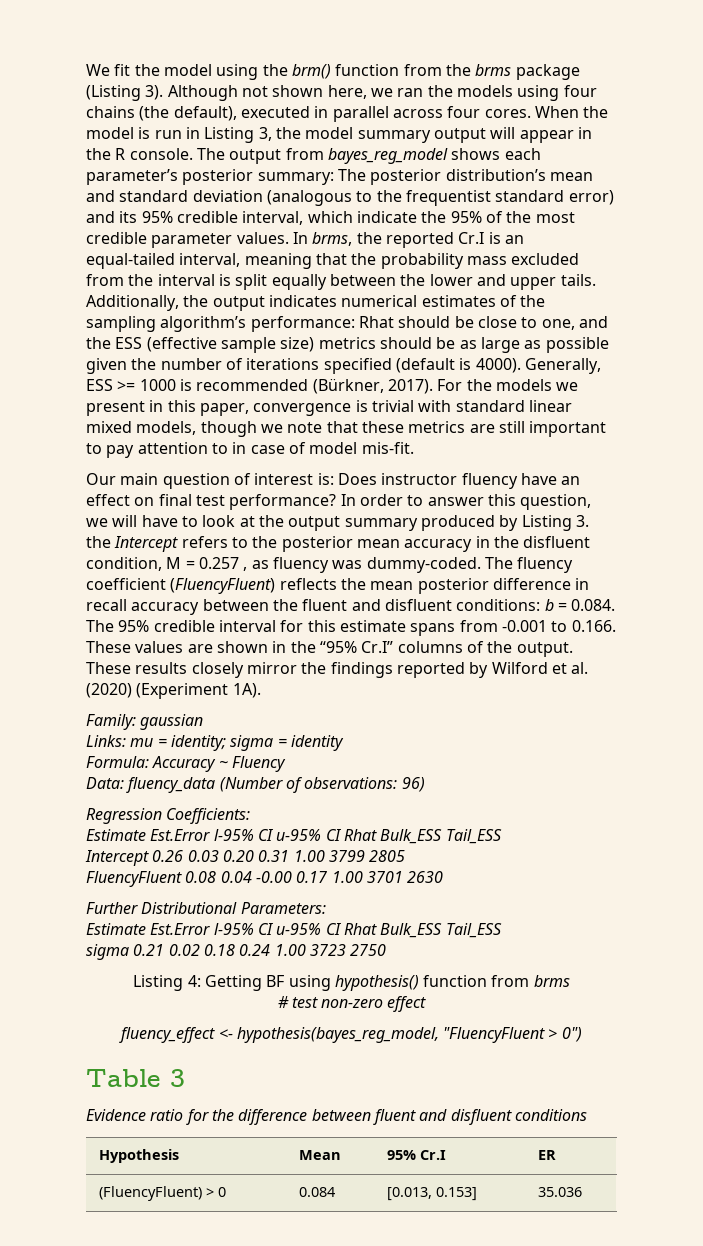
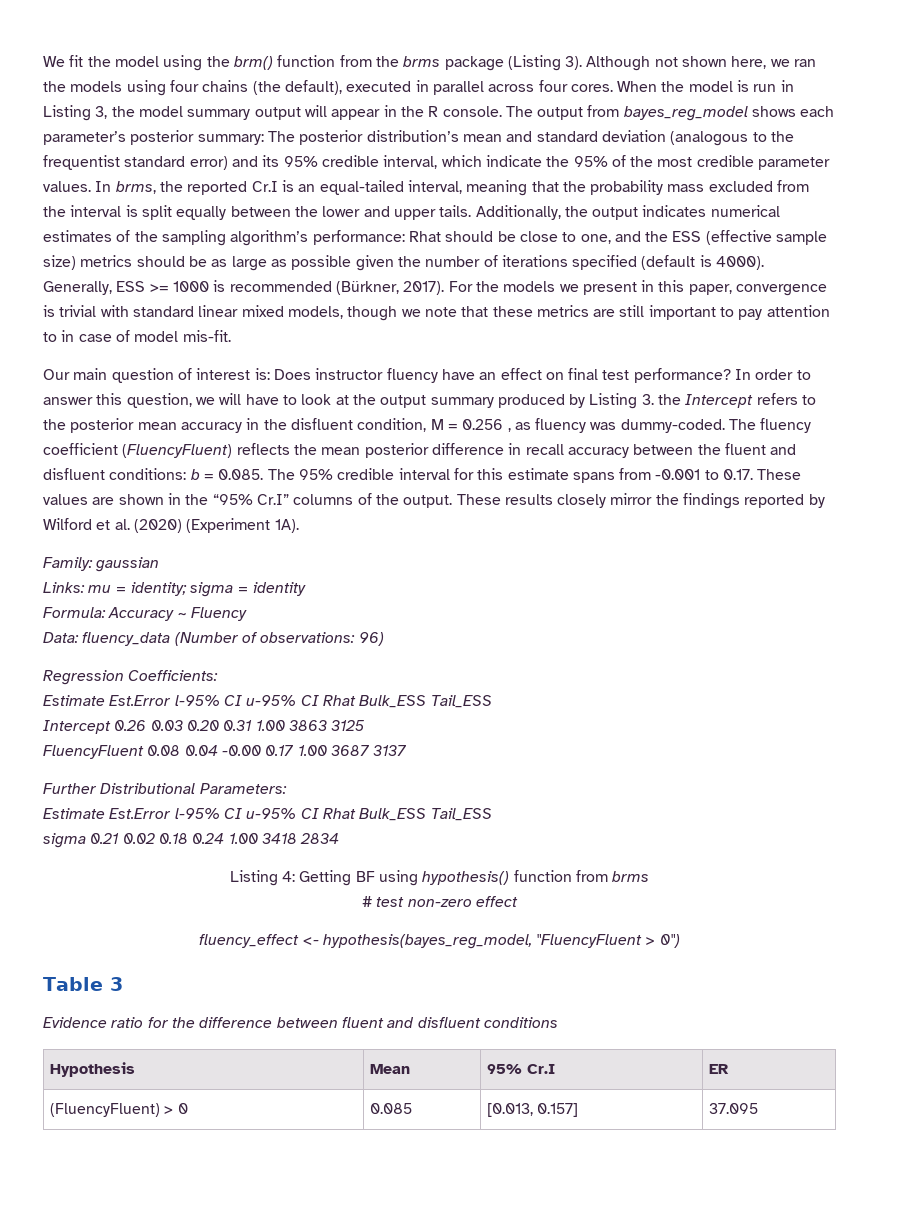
- In order to answer this question, we will have to look at the output summary produced by Listing 3. the Intercept refers to the posterior mean accuracy in the disfluent condition, M = 0.257 , as fluency was dummy-coded.
+ In order to answer this question, we will have to look at the output summary produced by Listing 3. the Intercept refers to the posterior mean accuracy in the disfluent condition, M = 0.256 , as fluency was dummy-coded.
- The fluency coefficient (FluencyFluent) reflects the mean posterior difference in recall accuracy between the fluent and disfluent conditions: b = 0.084. The 95% credible interval for this estimate spans from -0.001 to 0.166. These values are shown in the “95% Cr.I” columns of the output.
+ The fluency coefficient (FluencyFluent) reflects the mean posterior difference in recall accuracy between the fluent and disfluent conditions: b = 0.085. The 95% credible interval for this estimate spans from -0.001 to 0.17. These values are shown in the “95% Cr.I” columns of the output.
- Intercept 0.26 0.03 0.20 0.31 1.00 3799 2805
+ Intercept 0.26 0.03 0.20 0.31 1.00 3863 3125
- FluencyFluent 0.08 0.04 -0.00 0.17 1.00 3701 2630
+ FluencyFluent 0.08 0.04 -0.00 0.17 1.00 3687 3137
- sigma 0.21 0.02 0.18 0.24 1.00 3723 2750
+ sigma 0.21 0.02 0.18 0.24 1.00 3418 2834
- (FluencyFluent) > 0 | 0.084 | [0.013, 0.153] | 35.036
+ (FluencyFluent) > 0 | 0.085 | [0.013, 0.157] | 37.095

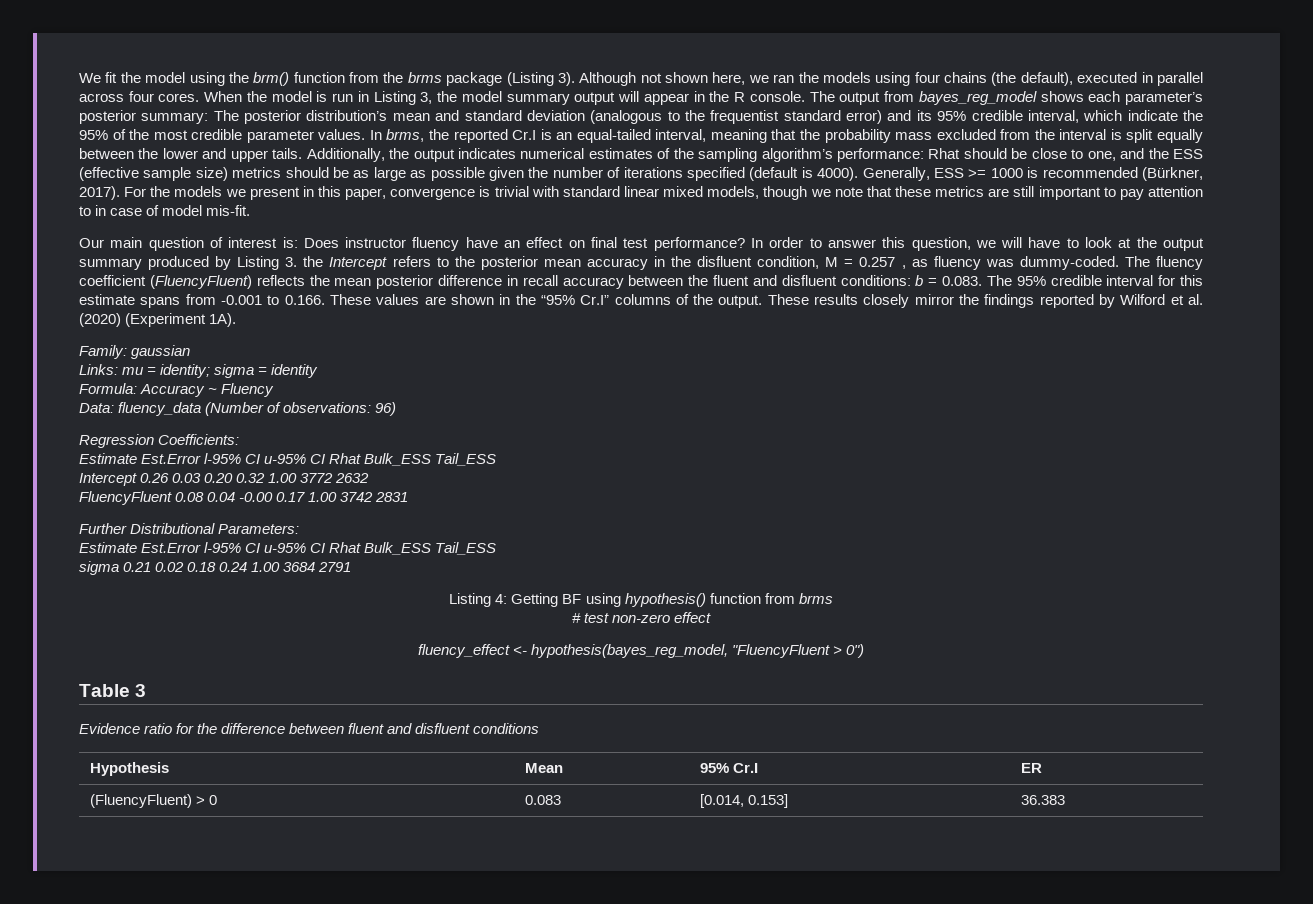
- In order to answer this question, we will have to look at the output summary produced by Listing 3. the Intercept refers to the posterior mean accuracy in the disfluent condition, M = 0.256 , as fluency was dummy-coded.
+ In order to answer this question, we will have to look at the output summary produced by Listing 3. the Intercept refers to the posterior mean accuracy in the disfluent condition, M = 0.257 , as fluency was dummy-coded.
- The fluency coefficient (FluencyFluent) reflects the mean posterior difference in recall accuracy between the fluent and disfluent conditions: b = 0.085. The 95% credible interval for this estimate spans from -0.001 to 0.17. These values are shown in the “95% Cr.I” columns of the output.
+ The fluency coefficient (FluencyFluent) reflects the mean posterior difference in recall accuracy between the fluent and disfluent conditions: b = 0.083. The 95% credible interval for this estimate spans from -0.001 to 0.166. These values are shown in the “95% Cr.I” columns of the output.
- Intercept 0.26 0.03 0.20 0.31 1.00 3863 3125
+ Intercept 0.26 0.03 0.20 0.32 1.00 3772 2632
- FluencyFluent 0.08 0.04 -0.00 0.17 1.00 3687 3137
+ FluencyFluent 0.08 0.04 -0.00 0.17 1.00 3742 2831
- sigma 0.21 0.02 0.18 0.24 1.00 3418 2834
+ sigma 0.21 0.02 0.18 0.24 1.00 3684 2791
- (FluencyFluent) > 0 | 0.085 | [0.013, 0.157] | 37.095
+ (FluencyFluent) > 0 | 0.083 | [0.014, 0.153] | 36.383

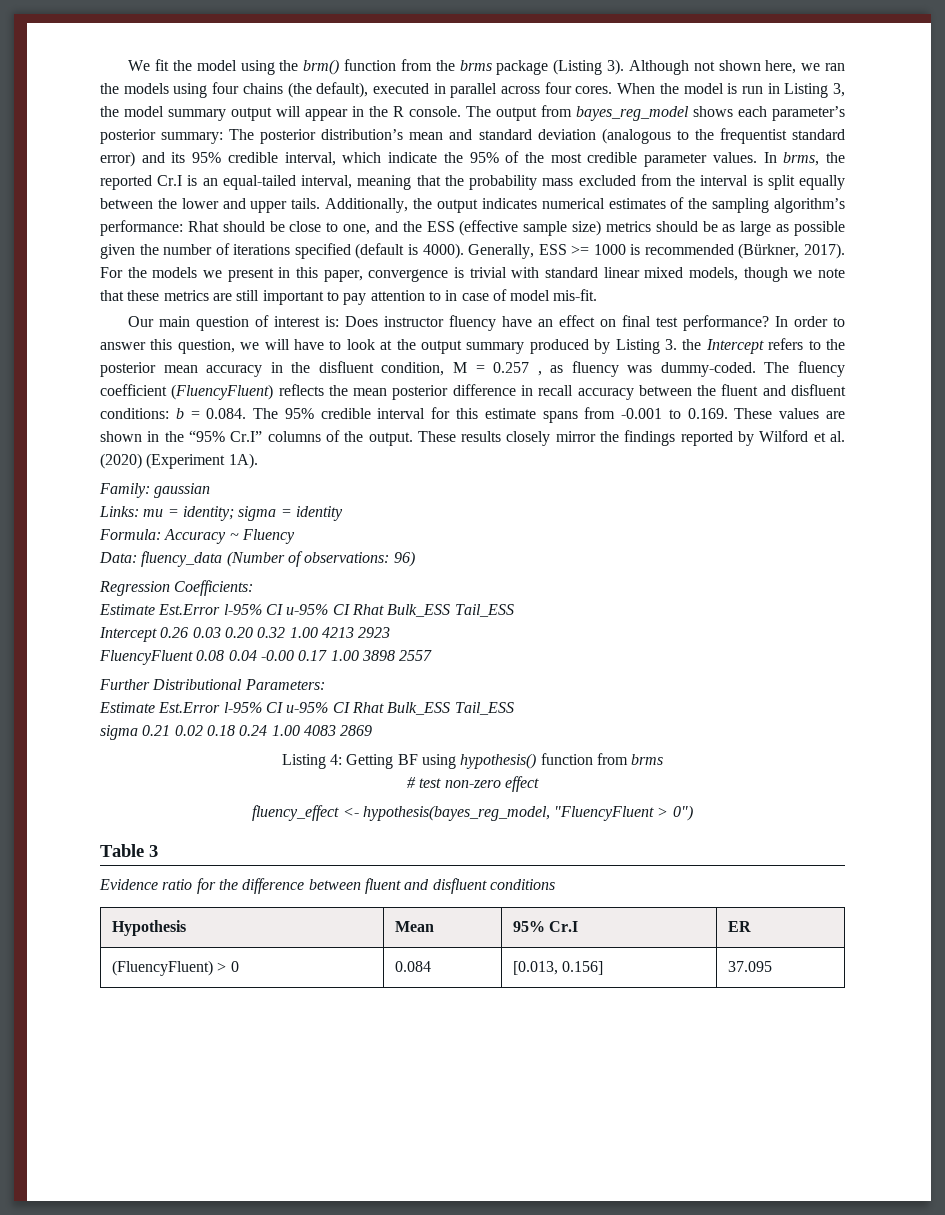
- The fluency coefficient (FluencyFluent) reflects the mean posterior difference in recall accuracy between the fluent and disfluent conditions: b = 0.083. The 95% credible interval for this estimate spans from -0.001 to 0.166. These values are shown in the “95% Cr.I” columns of the output.
+ The fluency coefficient (FluencyFluent) reflects the mean posterior difference in recall accuracy between the fluent and disfluent conditions: b = 0.084. The 95% credible interval for this estimate spans from -0.001 to 0.169. These values are shown in the “95% Cr.I” columns of the output.
- Intercept 0.26 0.03 0.20 0.32 1.00 3772 2632
+ Intercept 0.26 0.03 0.20 0.32 1.00 4213 2923
- FluencyFluent 0.08 0.04 -0.00 0.17 1.00 3742 2831
+ FluencyFluent 0.08 0.04 -0.00 0.17 1.00 3898 2557
- sigma 0.21 0.02 0.18 0.24 1.00 3684 2791
+ sigma 0.21 0.02 0.18 0.24 1.00 4083 2869
- (FluencyFluent) > 0 | 0.083 | [0.014, 0.153] | 36.383
+ (FluencyFluent) > 0 | 0.084 | [0.013, 0.156] | 37.095

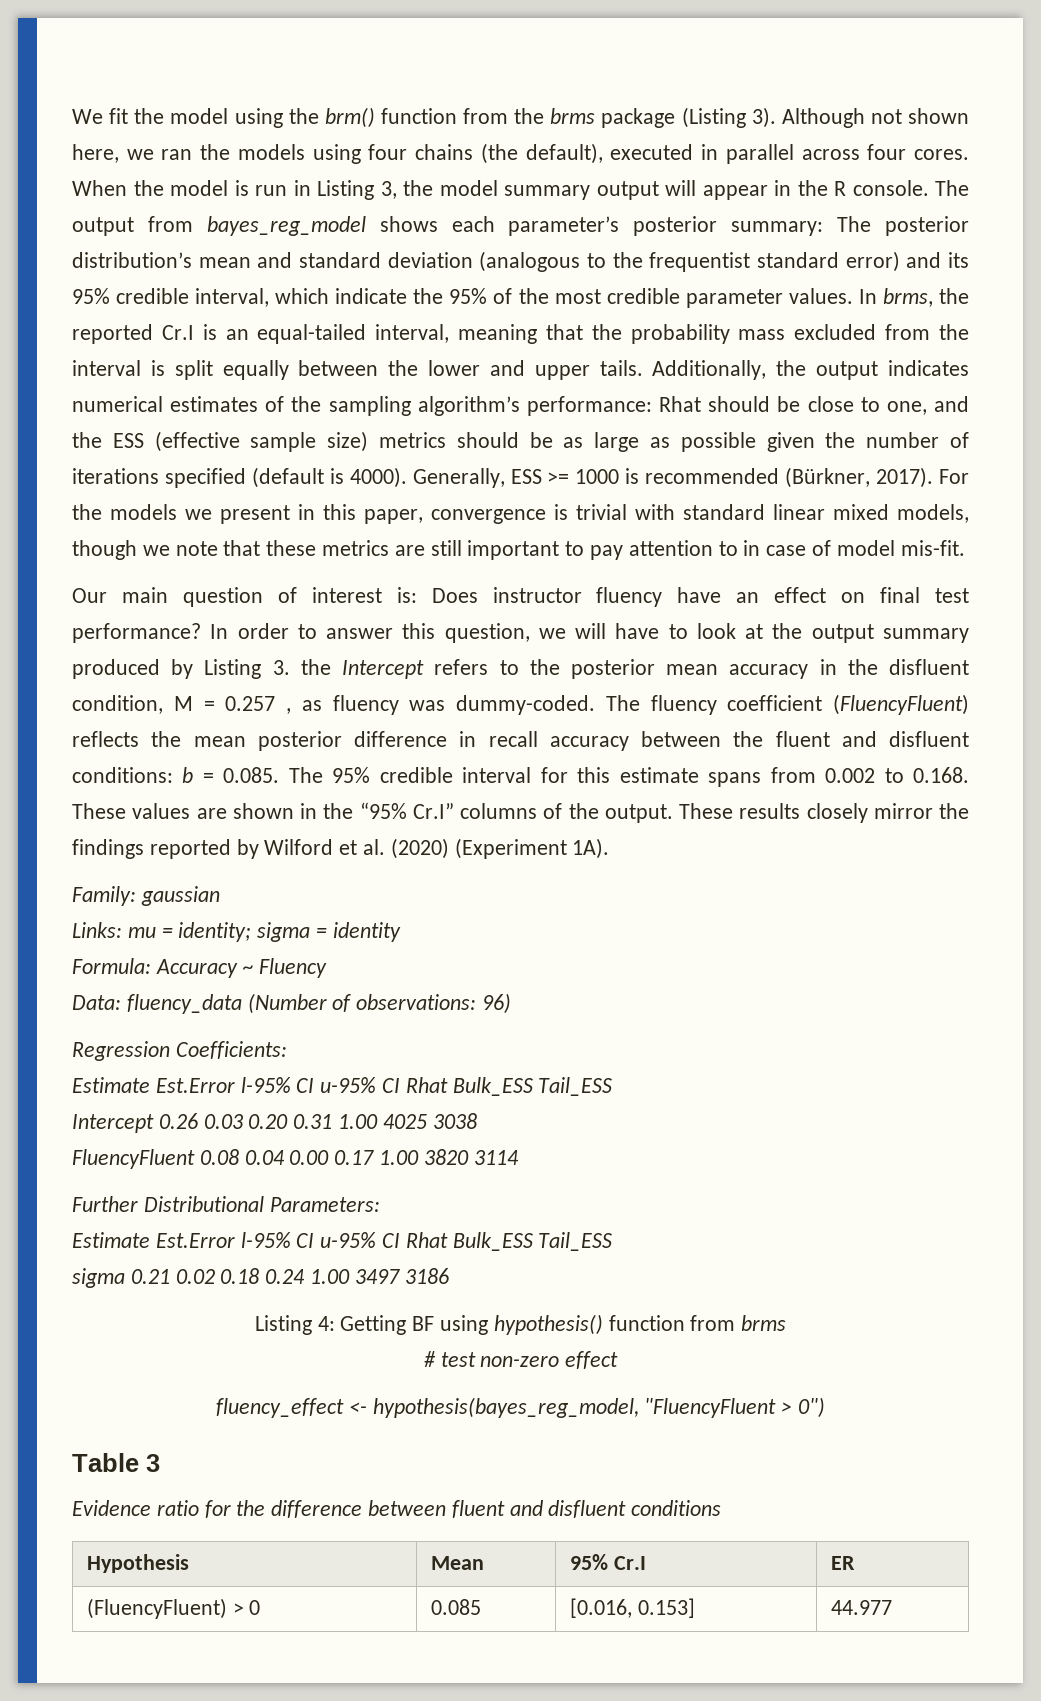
- The fluency coefficient (FluencyFluent) reflects the mean posterior difference in recall accuracy between the fluent and disfluent conditions: b = 0.084. The 95% credible interval for this estimate spans from -0.001 to 0.169. These values are shown in the “95% Cr.I” columns of the output.
+ The fluency coefficient (FluencyFluent) reflects the mean posterior difference in recall accuracy between the fluent and disfluent conditions: b = 0.085. The 95% credible interval for this estimate spans from 0.002 to 0.168. These values are shown in the “95% Cr.I” columns of the output.
- Intercept 0.26 0.03 0.20 0.32 1.00 4213 2923
+ Intercept 0.26 0.03 0.20 0.31 1.00 4025 3038
- FluencyFluent 0.08 0.04 -0.00 0.17 1.00 3898 2557
+ FluencyFluent 0.08 0.04 0.00 0.17 1.00 3820 3114
- sigma 0.21 0.02 0.18 0.24 1.00 4083 2869
+ sigma 0.21 0.02 0.18 0.24 1.00 3497 3186
- (FluencyFluent) > 0 | 0.084 | [0.013, 0.156] | 37.095
+ (FluencyFluent) > 0 | 0.085 | [0.016, 0.153] | 44.977

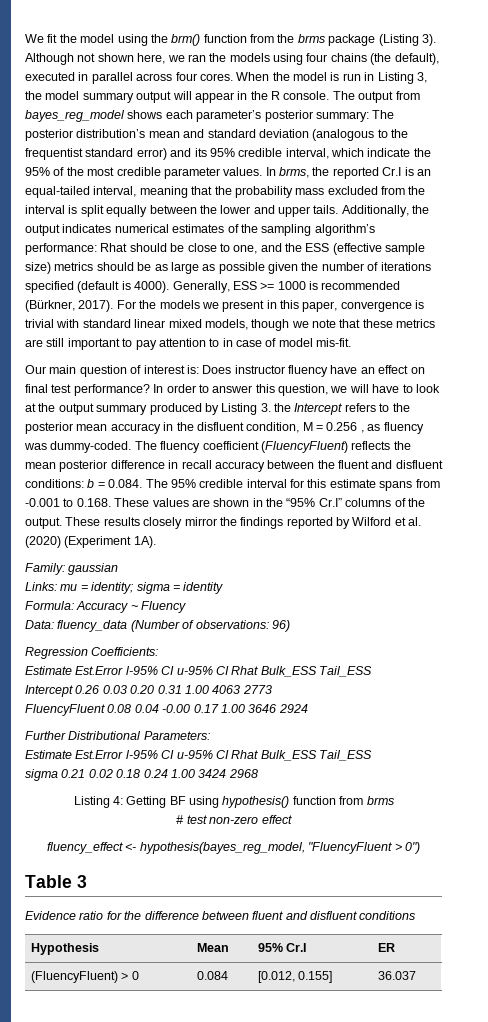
- In order to answer this question, we will have to look at the output summary produced by Listing 3. the Intercept refers to the posterior mean accuracy in the disfluent condition, M = 0.257 , as fluency was dummy-coded.
+ In order to answer this question, we will have to look at the output summary produced by Listing 3. the Intercept refers to the posterior mean accuracy in the disfluent condition, M = 0.256 , as fluency was dummy-coded.
- The fluency coefficient (FluencyFluent) reflects the mean posterior difference in recall accuracy between the fluent and disfluent conditions: b = 0.085. The 95% credible interval for this estimate spans from 0.002 to 0.168. These values are shown in the “95% Cr.I” columns of the output.
+ The fluency coefficient (FluencyFluent) reflects the mean posterior difference in recall accuracy between the fluent and disfluent conditions: b = 0.084. The 95% credible interval for this estimate spans from -0.001 to 0.168. These values are shown in the “95% Cr.I” columns of the output.
- Intercept 0.26 0.03 0.20 0.31 1.00 4025 3038
+ Intercept 0.26 0.03 0.20 0.31 1.00 4063 2773
- FluencyFluent 0.08 0.04 0.00 0.17 1.00 3820 3114
+ FluencyFluent 0.08 0.04 -0.00 0.17 1.00 3646 2924
- sigma 0.21 0.02 0.18 0.24 1.00 3497 3186
+ sigma 0.21 0.02 0.18 0.24 1.00 3424 2968
- (FluencyFluent) > 0 | 0.085 | [0.016, 0.153] | 44.977
+ (FluencyFluent) > 0 | 0.084 | [0.012, 0.155] | 36.037

